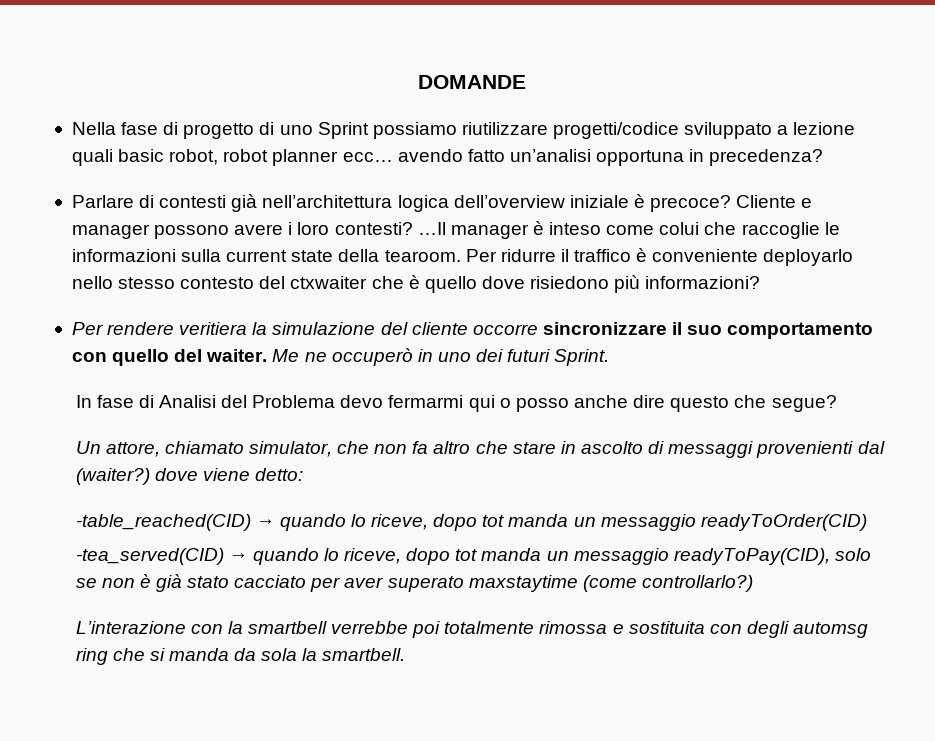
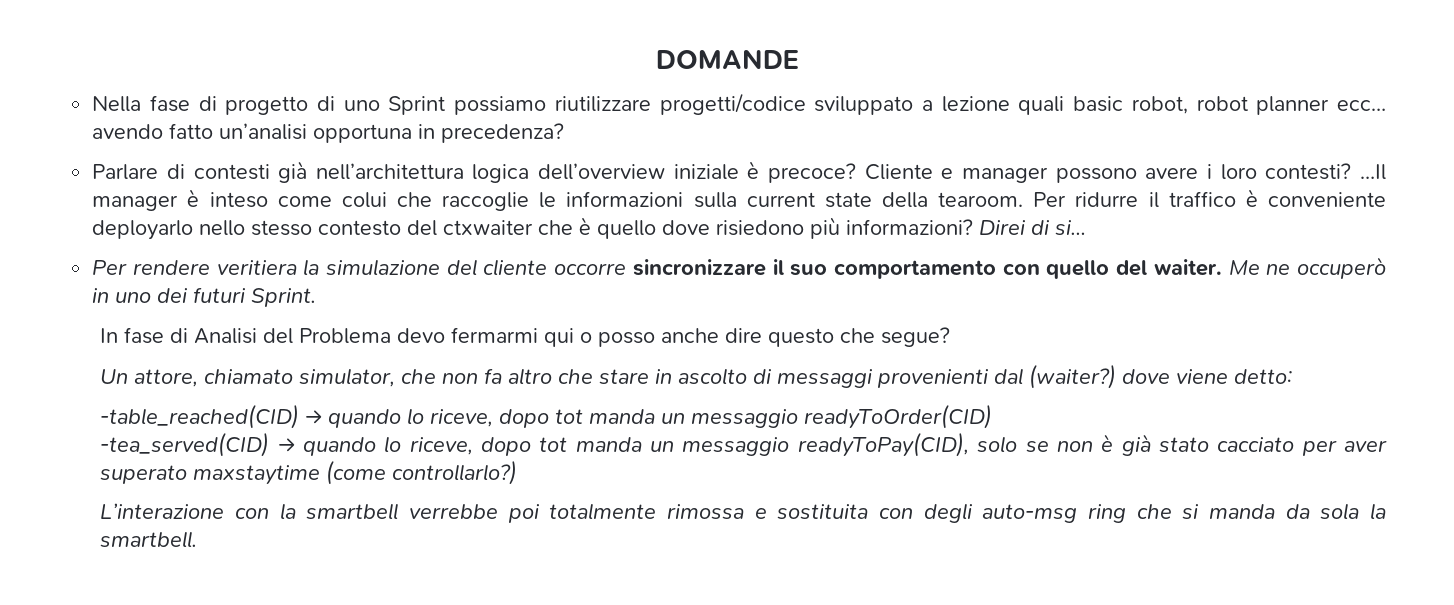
+ Direi di si…
- L’interazione con la smartbell verrebbe poi totalmente rimossa e sostituita con degli automsg ring che si manda da sola la smartbell.
+ L’interazione con la smartbell verrebbe poi totalmente rimossa e sostituita con degli auto-msg ring che si manda da sola la smartbell.

